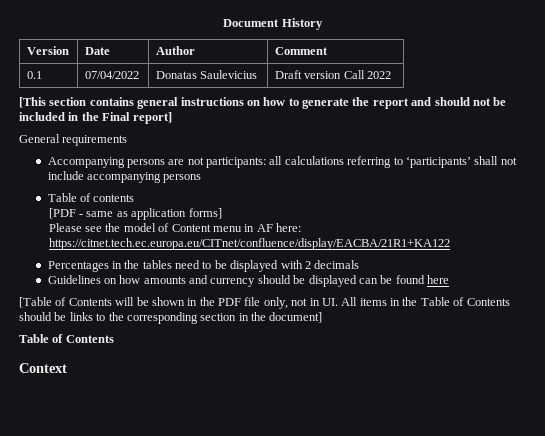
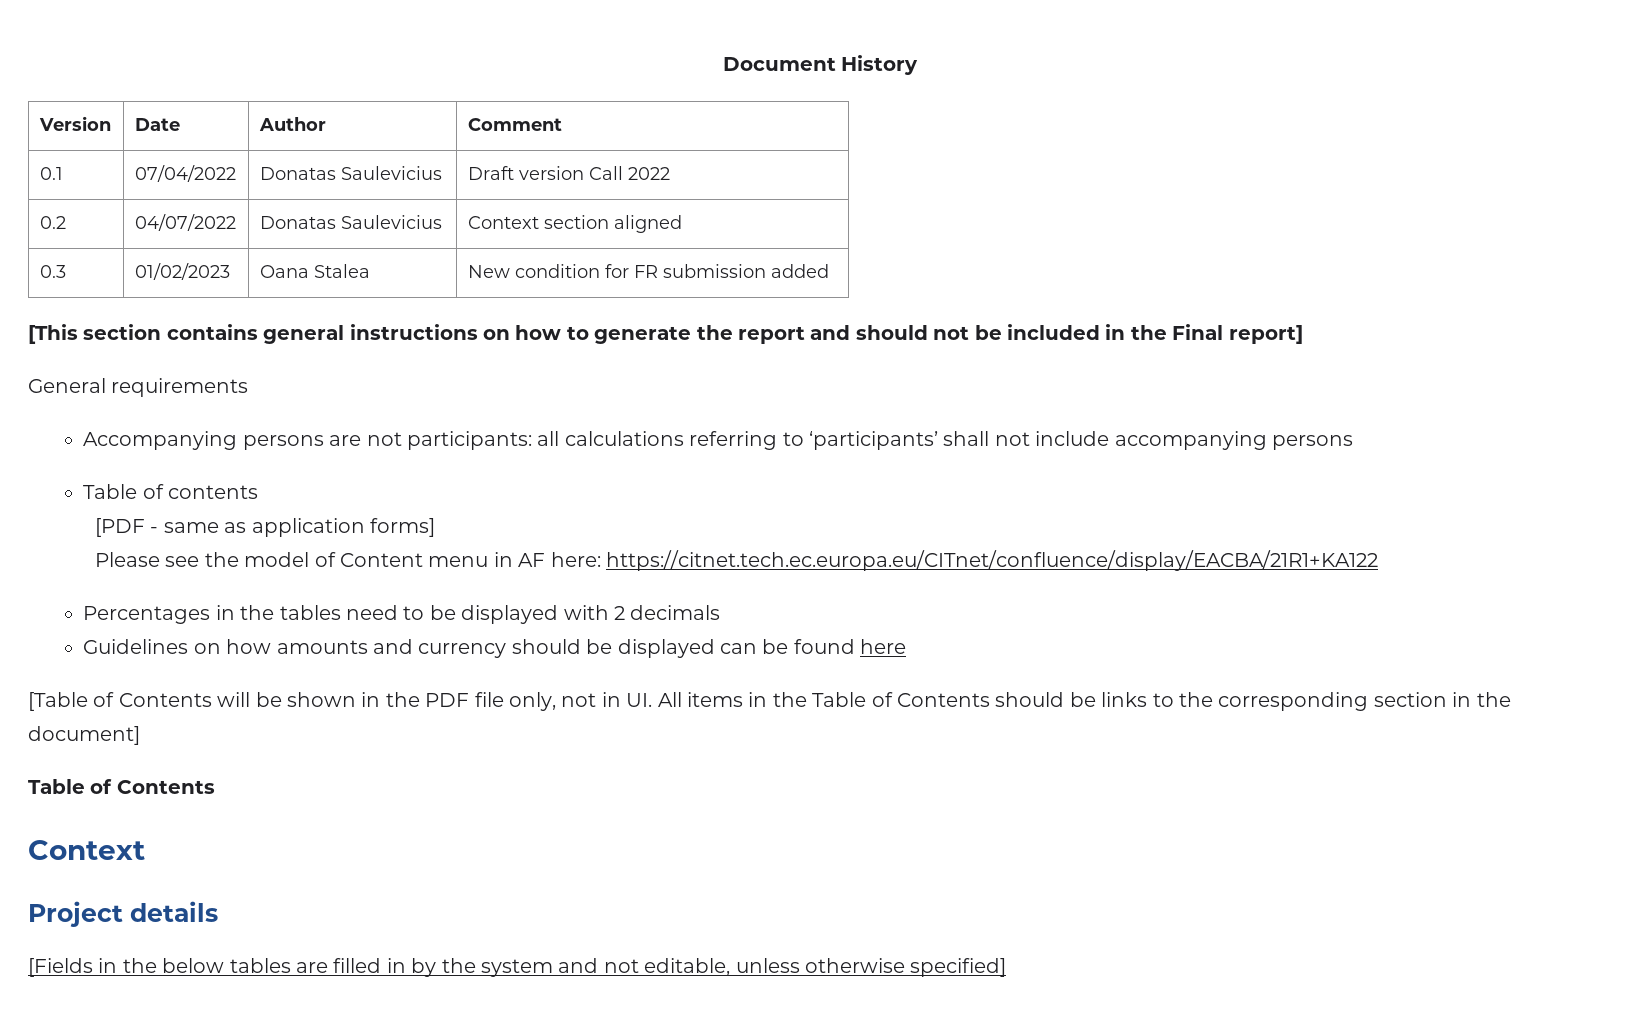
+ 0.2 | 04/07/2022 | Donatas Saulevicius | Context section aligned
+ 0.3 | 01/02/2023 | Oana Stalea | New condition for FR submission added
+ Project details
+ [Fields in the below tables are filled in by the system and not editable, unless otherwise specified]

